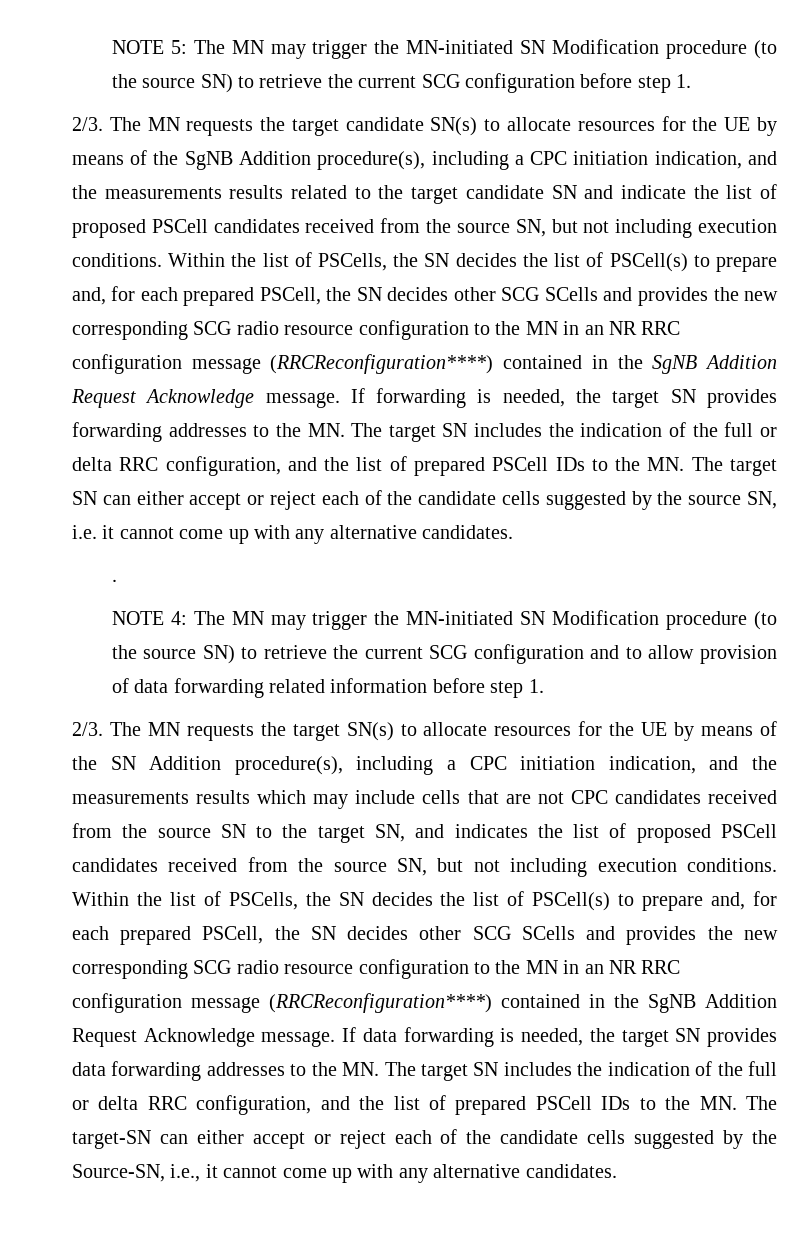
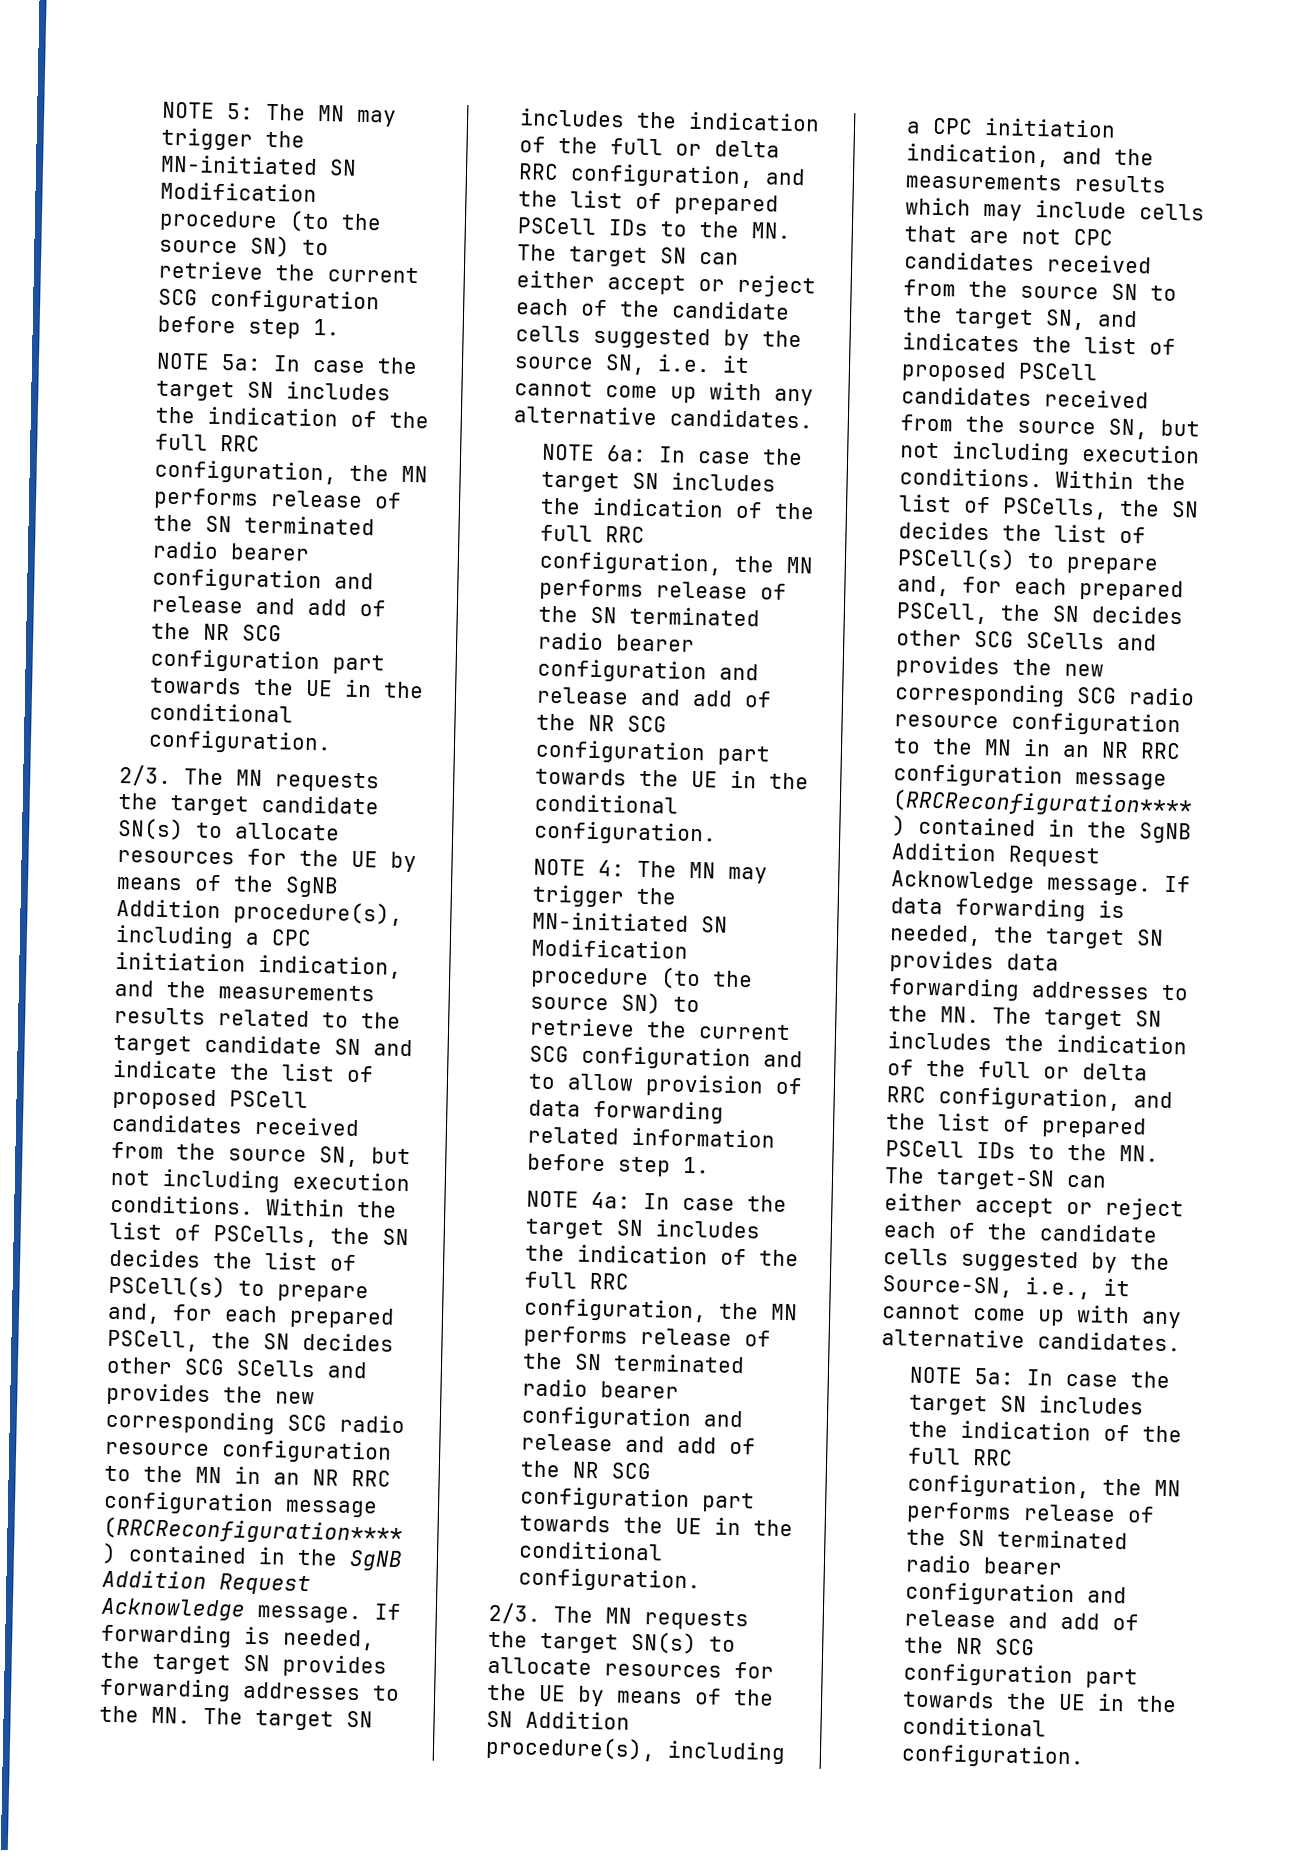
  NOTE 5: The MN may trigger the MN-initiated SN Modification procedure (to the source SN) to retrieve the current SCG configuration before step 1.
+ NOTE 5a: In case the target SN includes the indication of the full RRC configuration, the MN performs release of the SN terminated radio bearer configuration and release and add of the NR SCG configuration part towards the UE in the conditional configuration.
- .
+ NOTE 6a: In case the target SN includes the indication of the full RRC configuration, the MN performs release of the SN terminated radio bearer configuration and release and add of the NR SCG configuration part towards the UE in the conditional configuration.
+ NOTE 4a: In case the target SN includes the indication of the full RRC configuration, the MN performs release of the SN terminated radio bearer configuration and release and add of the NR SCG configuration part towards the UE in the conditional configuration.
  If data forwarding is needed, the target SN provides data forwarding addresses to the MN. The target SN includes the indication of the full or delta RRC configuration, and the list of prepared PSCell IDs to the MN. The target-SN can either accept or reject each of the candidate cells suggested by the Source-SN, i.e., it cannot come up with any alternative candidates.
+ NOTE 5a: In case the target SN includes the indication of the full RRC configuration, the MN performs release of the SN terminated radio bearer configuration and release and add of the NR SCG configuration part towards the UE in the conditional configuration.

